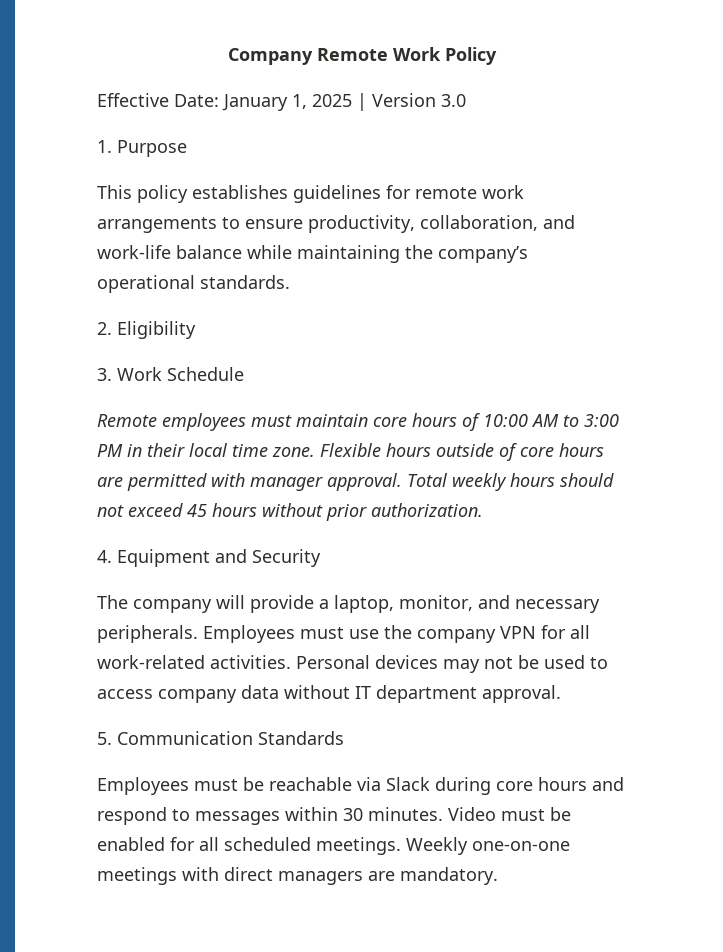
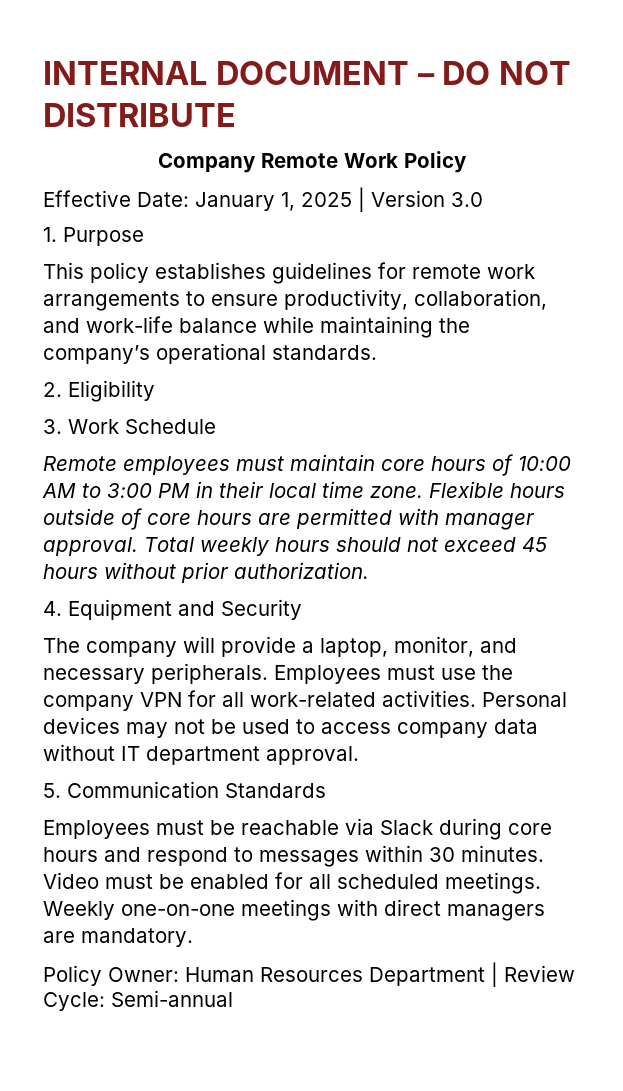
+ INTERNAL DOCUMENT – DO NOT DISTRIBUTE
+ Policy Owner: Human Resources Department | Review Cycle: Semi-annual

